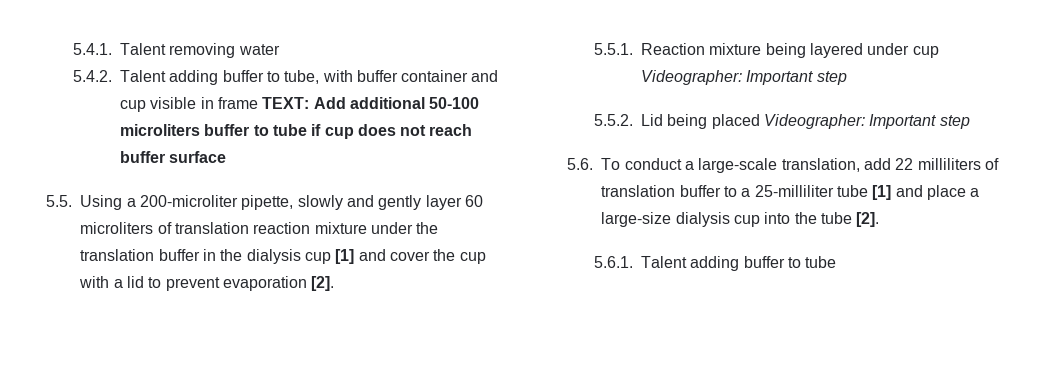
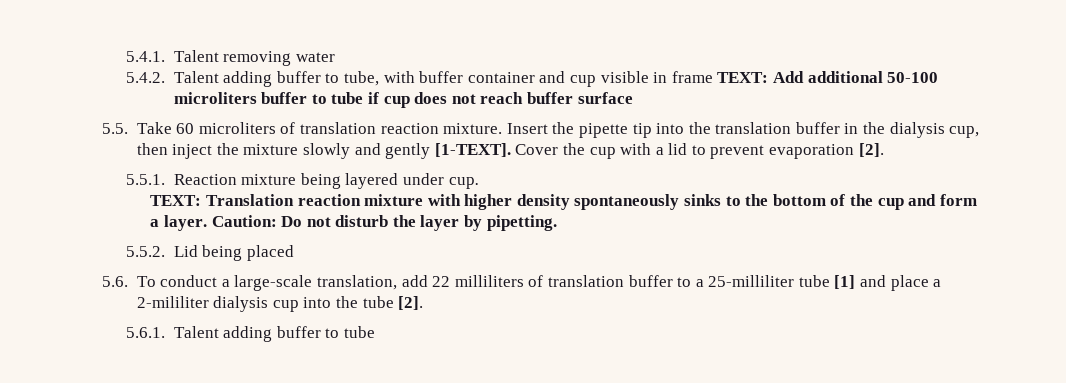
- 5.5. Using a 200-microliter pipette, slowly and gently layer 60 microliters of translation reaction mixture under the translation buffer in the dialysis cup [1] and cover the cup with a lid to prevent evaporation [2].
+ 5.5. Take 60 microliters of translation reaction mixture. Insert the pipette tip into the translation buffer in the dialysis cup, then inject the mixture slowly and gently [1-TEXT]. Cover the cup with a lid to prevent evaporation [2].
- 5.5.1. Reaction mixture being layered under cup Videographer: Important step
+ 5.5.1. Reaction mixture being layered under cup.
+ TEXT: Translation reaction mixture with higher density spontaneously sinks to the bottom of the cup and form a layer. Caution: Do not disturb the layer by pipetting.
- 5.5.2. Lid being placed Videographer: Important step
+ 5.5.2. Lid being placed
- 5.6. To conduct a large-scale translation, add 22 milliliters of translation buffer to a 25-milliliter tube [1] and place a large-size dialysis cup into the tube [2].
+ 5.6. To conduct a large-scale translation, add 22 milliliters of translation buffer to a 25-milliliter tube [1] and place a 2-mililiter dialysis cup into the tube [2].

